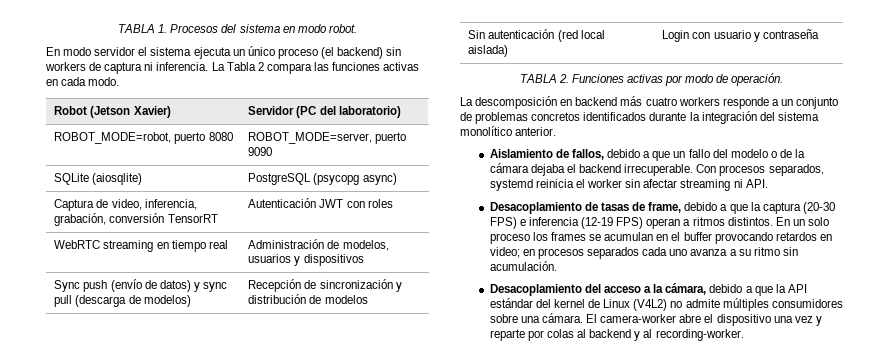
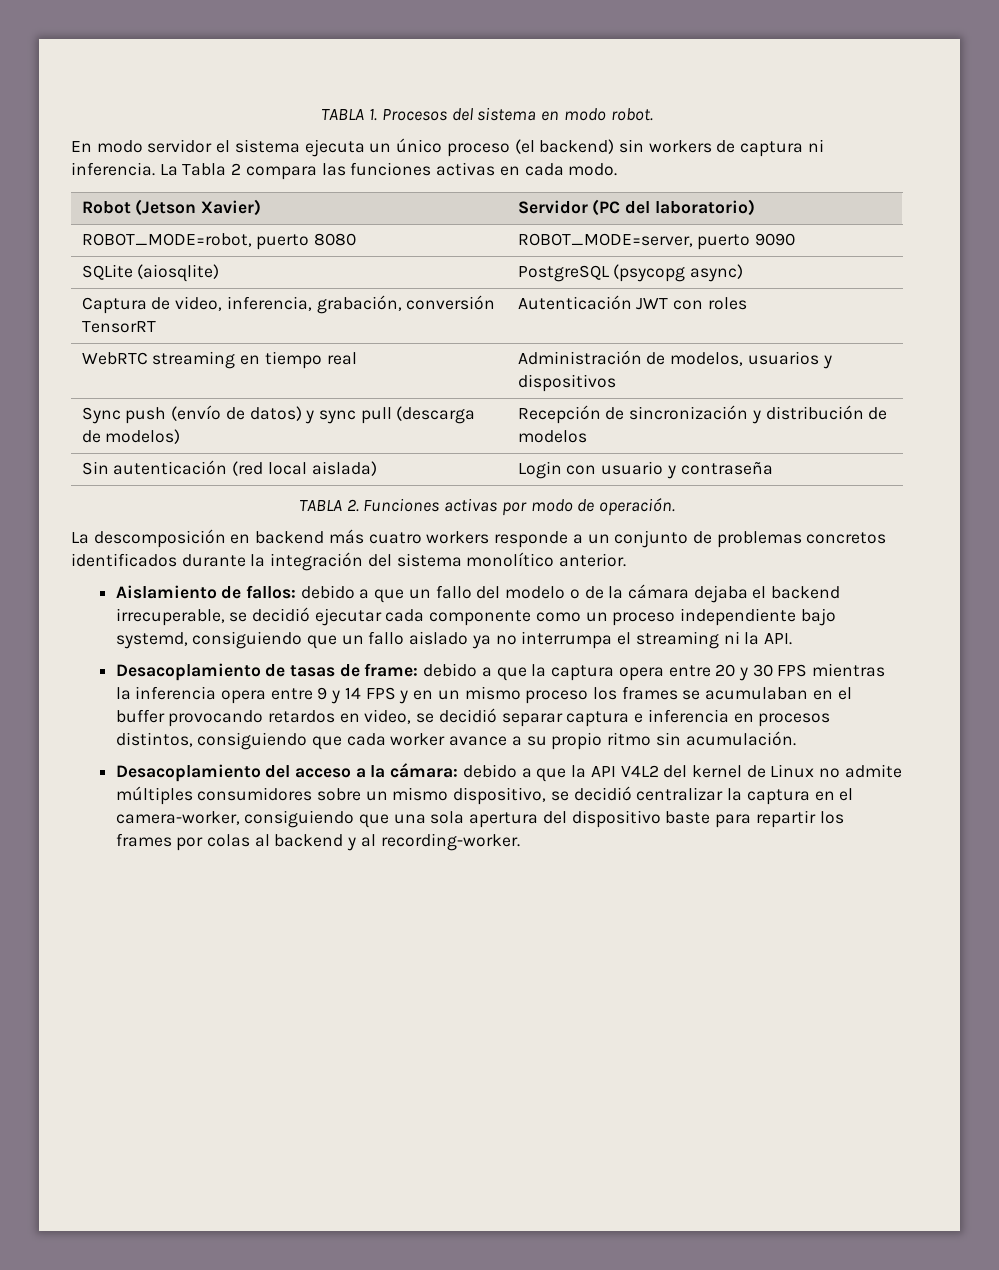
- Aislamiento de fallos, debido a que un fallo del modelo o de la cámara dejaba el backend irrecuperable. Con procesos separados, systemd reinicia el worker sin afectar streaming ni API.
+ Aislamiento de fallos: debido a que un fallo del modelo o de la cámara dejaba el backend irrecuperable, se decidió ejecutar cada componente como un proceso independiente bajo systemd, consiguiendo que un fallo aislado ya no interrumpa el streaming ni la API.
- Desacoplamiento de tasas de frame, debido a que la captura (20-30 FPS) e inferencia (12-19 FPS) operan a ritmos distintos. En un solo proceso los frames se acumulan en el buffer provocando retardos en video; en procesos separados cada uno avanza a su ritmo sin acumulación.
+ Desacoplamiento de tasas de frame: debido a que la captura opera entre 20 y 30 FPS mientras la inferencia opera entre 9 y 14 FPS y en un mismo proceso los frames se acumulaban en el buffer provocando retardos en video, se decidió separar captura e inferencia en procesos distintos, consiguiendo que cada worker avance a su propio ritmo sin acumulación.
- Desacoplamiento del acceso a la cámara, debido a que la API estándar del kernel de Linux (V4L2) no admite múltiples consumidores sobre una cámara. El camera-worker abre el dispositivo una vez y reparte por colas al backend y al recording-worker.
+ Desacoplamiento del acceso a la cámara: debido a que la API V4L2 del kernel de Linux no admite múltiples consumidores sobre un mismo dispositivo, se decidió centralizar la captura en el camera-worker, consiguiendo que una sola apertura del dispositivo baste para repartir los frames por colas al backend y al recording-worker.

